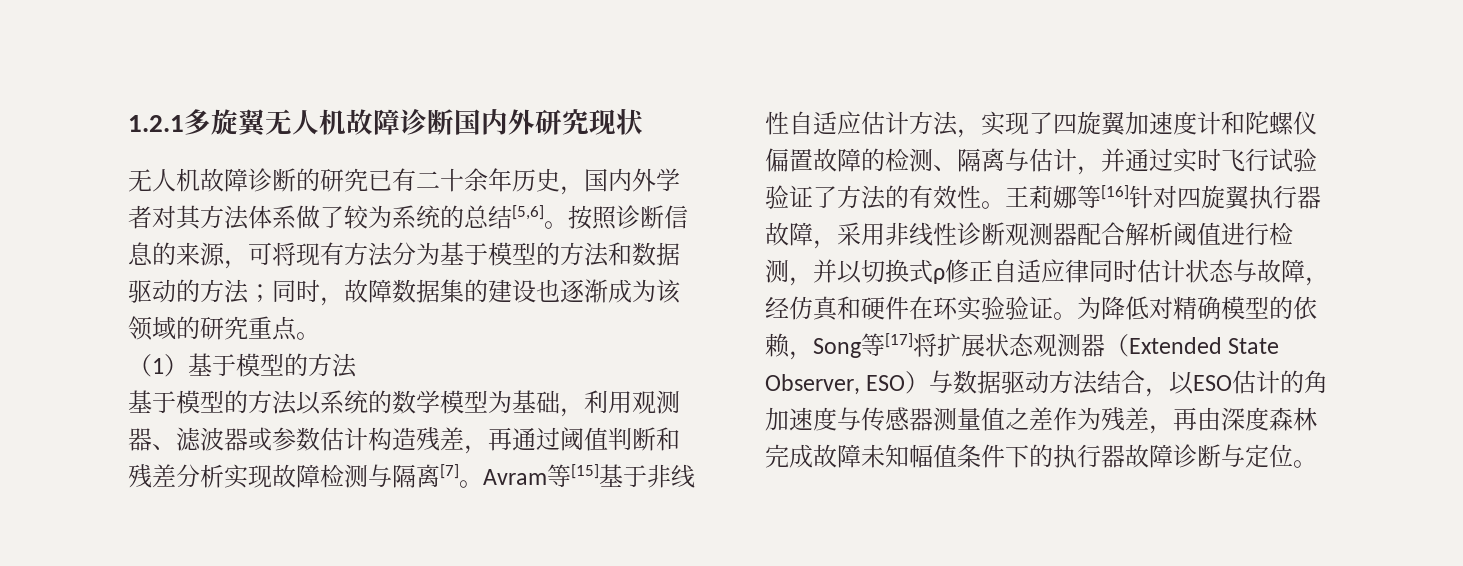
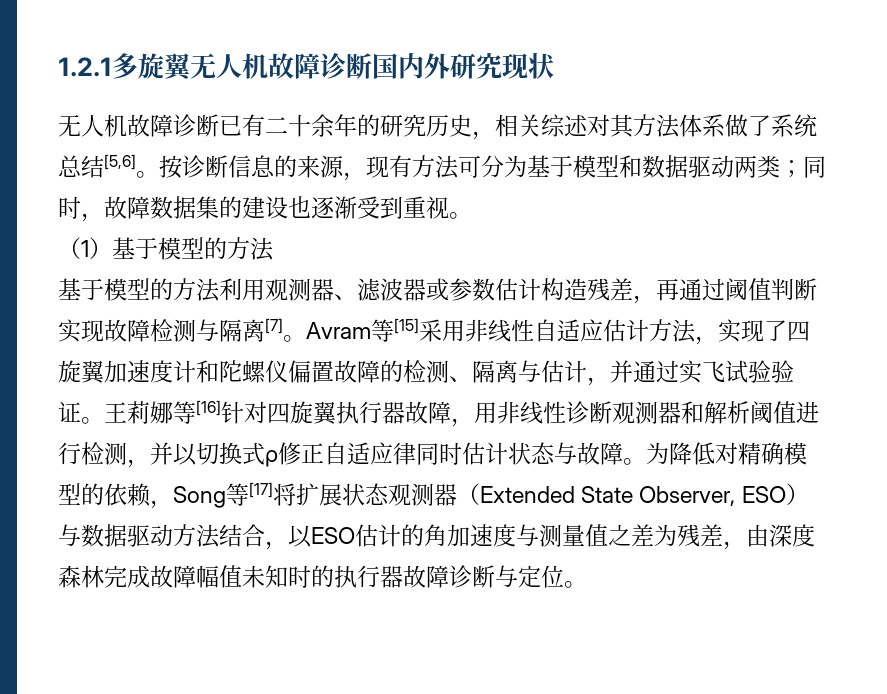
- 无人机故障诊断的研究已有二十余年历史，国内外学者对其方法体系做了较为系统的总结[5,6]。
+ 无人机故障诊断已有二十余年的研究历史，相关综述对其方法体系做了系统总结[5,6]。
- 按照诊断信息的来源，可将现有方法分为基于模型的方法和数据驱动的方法；同时，故障数据集的建设也逐渐成为该领域的研究重点。
+ 按诊断信息的来源，现有方法可分为基于模型和数据驱动两类；同时，故障数据集的建设也逐渐受到重视。
- 基于模型的方法以系统的数学模型为基础，利用观测器、滤波器或参数估计构造残差，再通过阈值判断和残差分析实现故障检测与隔离[7]。
+ 基于模型的方法利用观测器、滤波器或参数估计构造残差，再通过阈值判断实现故障检测与隔离[7]。
- Avram等[15]基于非线性自适应估计方法，实现了四旋翼加速度计和陀螺仪偏置故障的检测、隔离与估计，并通过实时飞行试验验证了方法的有效性。
+ Avram等[15]采用非线性自适应估计方法，实现了四旋翼加速度计和陀螺仪偏置故障的检测、隔离与估计，并通过实飞试验验证。
- 王莉娜等[16]针对四旋翼执行器故障，采用非线性诊断观测器配合解析阈值进行检测，并以切换式ρ修正自适应律同时估计状态与故障，经仿真和硬件在环实验验证。
+ 王莉娜等[16]针对四旋翼执行器故障，用非线性诊断观测器和解析阈值进行检测，并以切换式ρ修正自适应律同时估计状态与故障。
- 为降低对精确模型的依赖，Song等[17]将扩展状态观测器（Extended State Observer, ESO）与数据驱动方法结合，以ESO估计的角加速度与传感器测量值之差作为残差，再由深度森林完成故障未知幅值条件下的执行器故障诊断与定位。
+ 为降低对精确模型的依赖，Song等[17]将扩展状态观测器（Extended State Observer, ESO）与数据驱动方法结合，以ESO估计的角加速度与测量值之差为残差，由深度森林完成故障幅值未知时的执行器故障诊断与定位。

